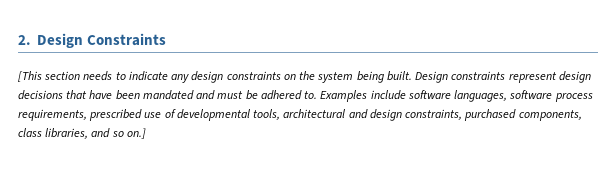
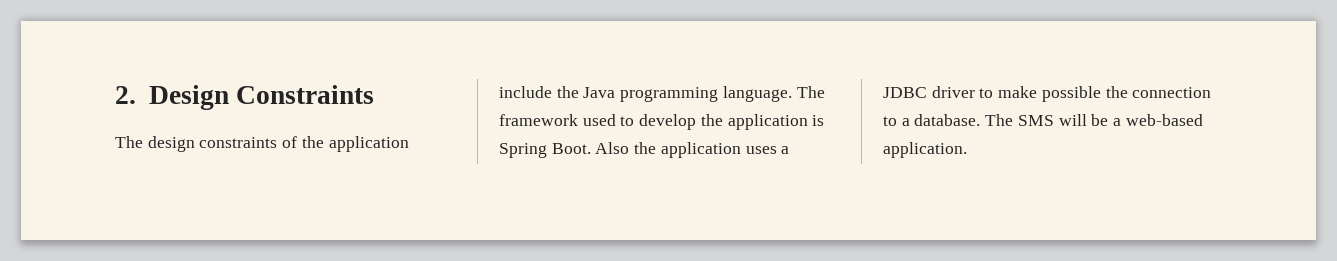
- [This section needs to indicate any design constraints on the system being built. Design constraints represent design decisions that have been mandated and must be adhered to. Examples include software languages, software process requirements, prescribed use of developmental tools, architectural and design constraints, purchased components, class libraries, and so on.]
+ The design constraints of the application include the Java programming language. The framework used to develop the application is Spring Boot. Also the application uses a JDBC driver to make possible the connection to a database. The SMS will be a web-based application.

